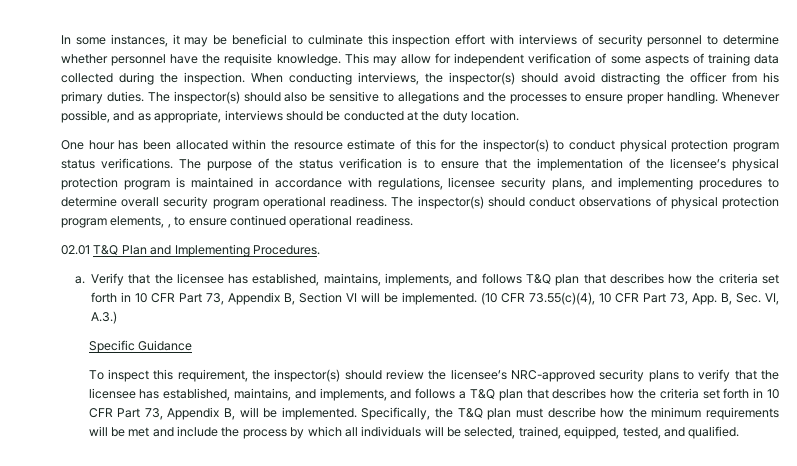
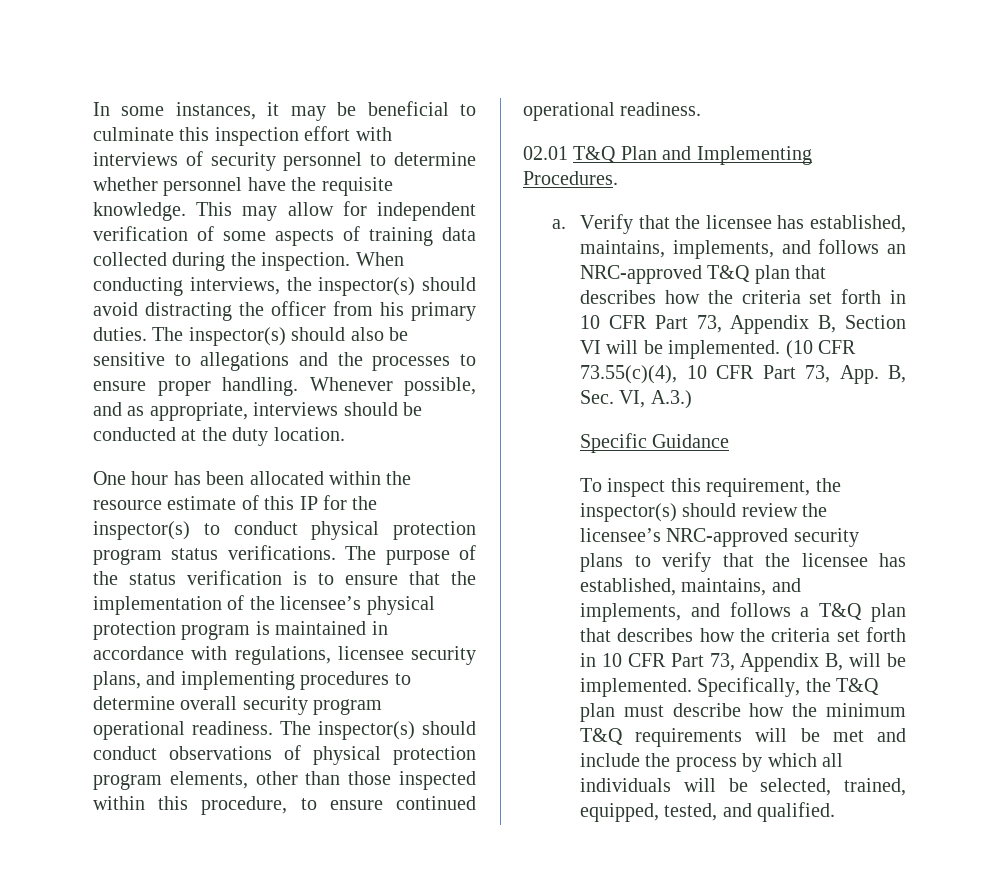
- One hour has been allocated within the resource estimate of this for the inspector(s) to conduct physical protection program status verifications.
+ One hour has been allocated within the resource estimate of this IP for the inspector(s) to conduct physical protection program status verifications.
- The inspector(s) should conduct observations of physical protection program elements, , to ensure continued operational readiness.
+ The inspector(s) should conduct observations of physical protection program elements, other than those inspected within this procedure, to ensure continued operational readiness.
- Verify that the licensee has established, maintains, implements, and follows T&Q plan that describes how the criteria set forth in 10 CFR Part 73, Appendix B, Section VI will be implemented.
+ Verify that the licensee has established, maintains, implements, and follows an NRC-approved T&Q plan that describes how the criteria set forth in 10 CFR Part 73, Appendix B, Section VI will be implemented.
- Specifically, the T&Q plan must describe how the minimum requirements will be met and include the process by which all individuals will be selected, trained, equipped, tested, and qualified.
+ Specifically, the T&Q plan must describe how the minimum T&Q requirements will be met and include the process by which all individuals will be selected, trained, equipped, tested, and qualified.

